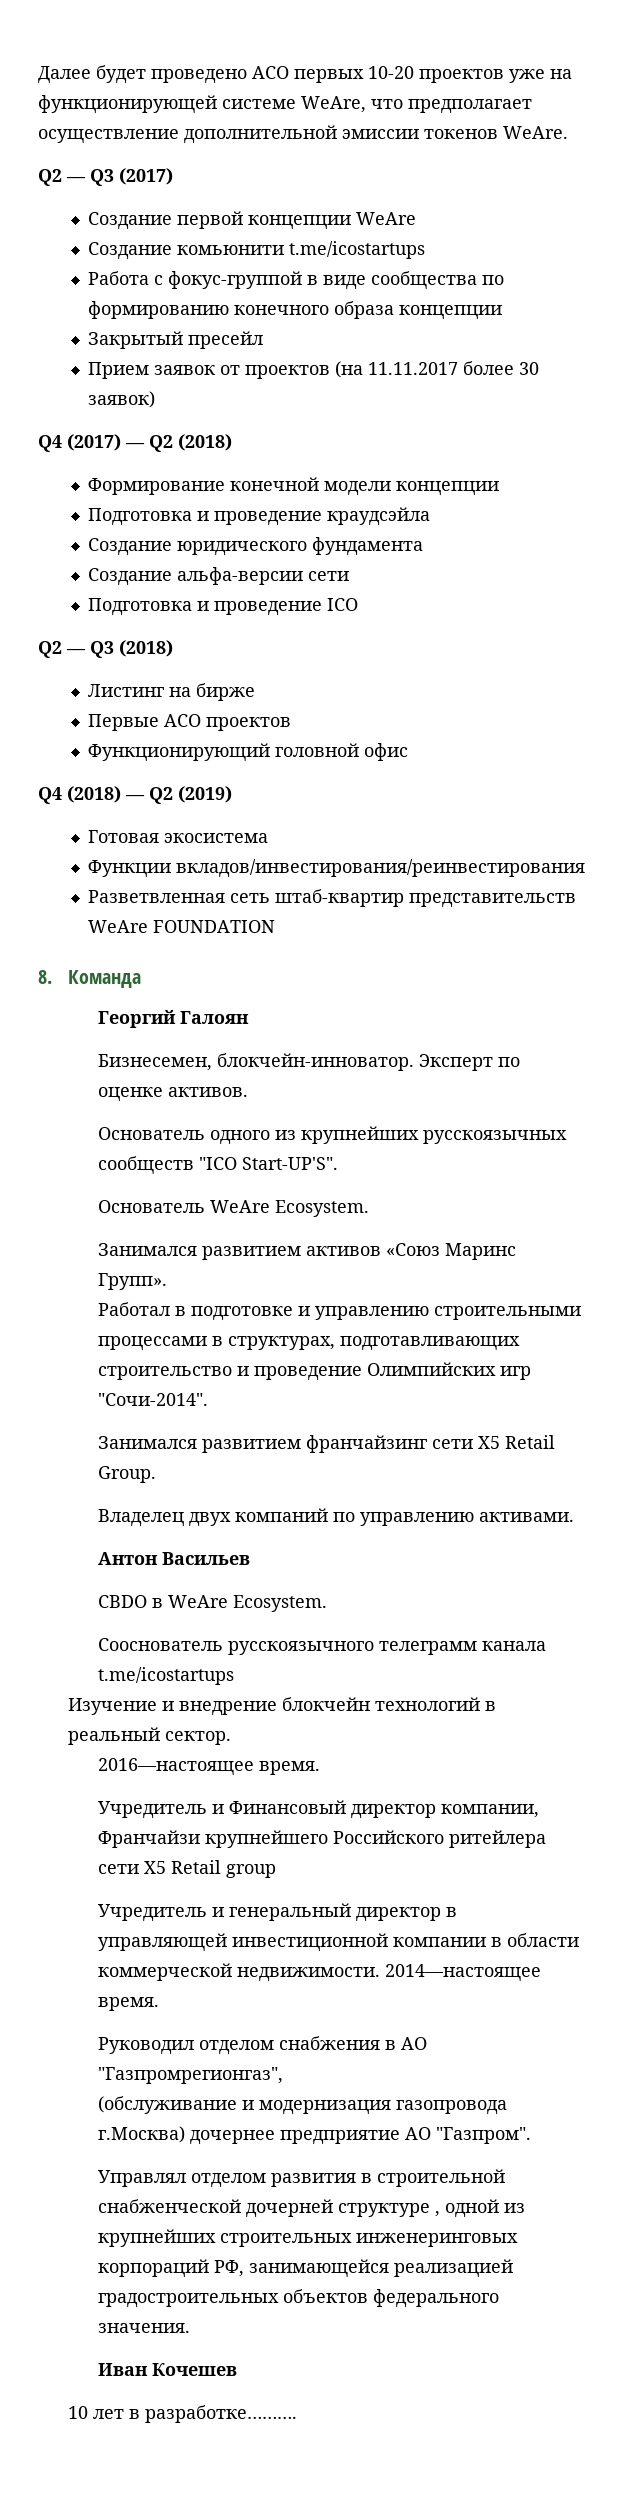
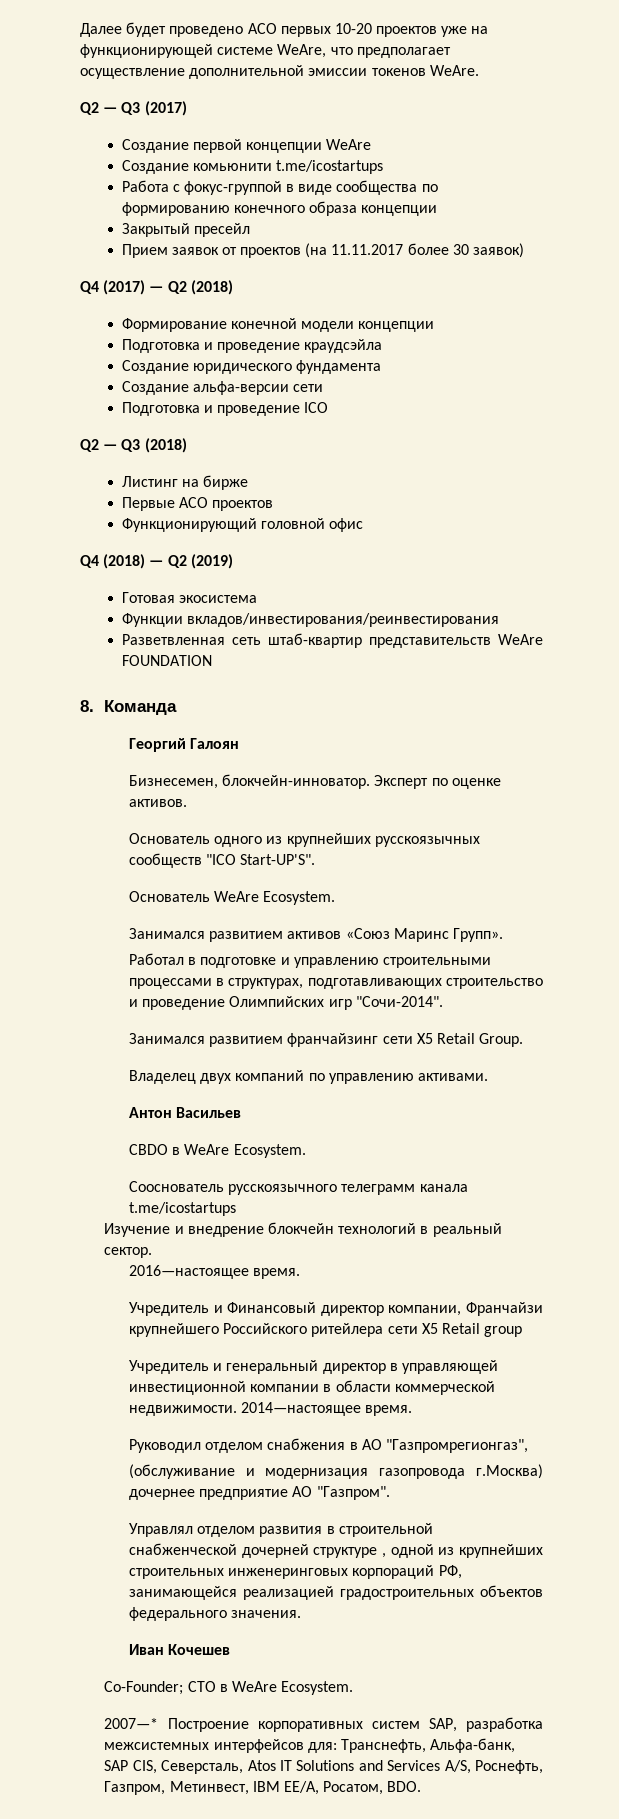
- 10 лет в разработке……….
+ Co-Founder; CTO в WeAre Ecosystem.
+ 2007—* Построение корпоративных систем SAP, разработка межсистемных интерфейсов для: Транснефть, Альфа-банк, SAP CIS, Северсталь, Atos IT Solutions and Services A/S, Роснефть, Газпром, Метинвест, IBM EE/A, Росатом, BDO.

